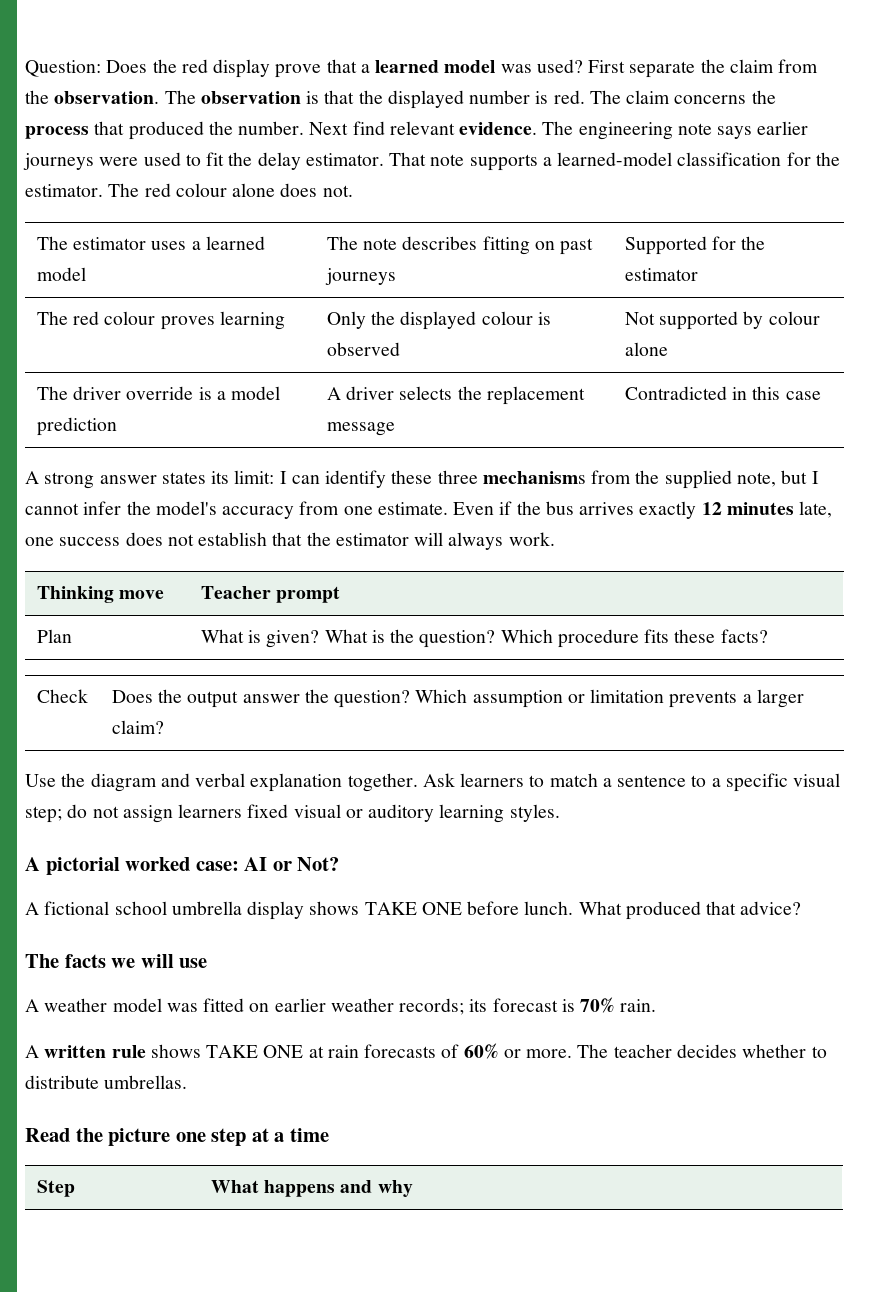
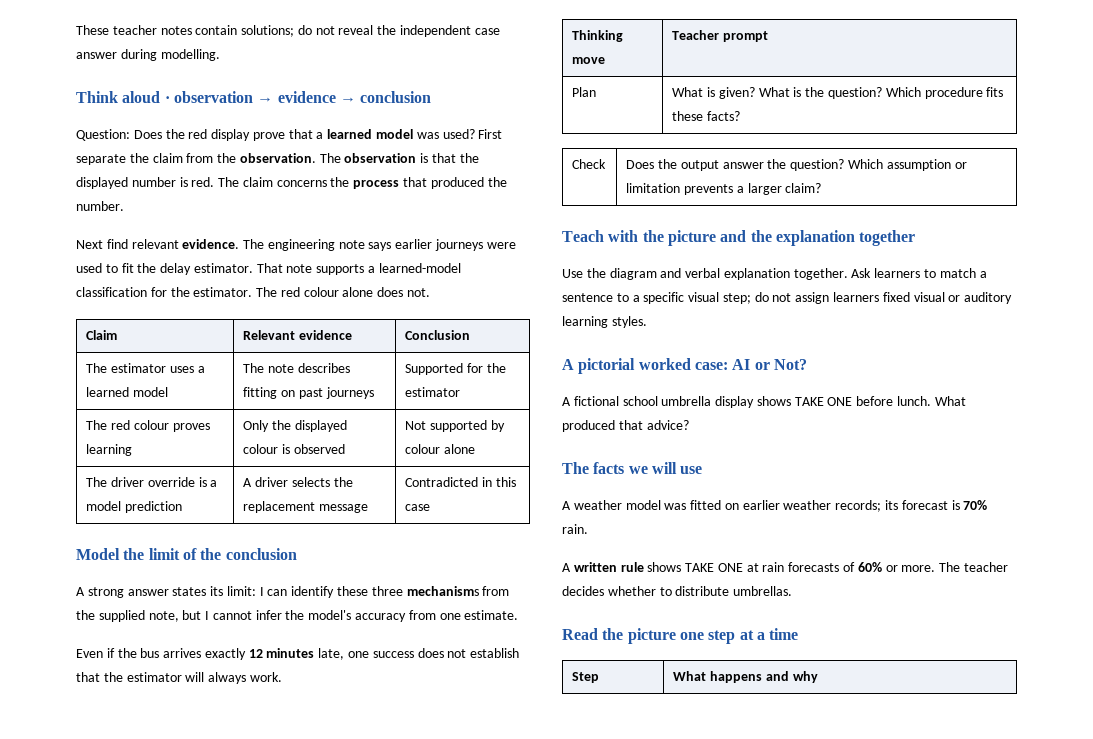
+ These teacher notes contain solutions; do not reveal the independent case answer during modelling.
+ Think aloud · observation → evidence → conclusion
- The claim concerns the process that produced the number. Next find relevant evidence.
+ The claim concerns the process that produced the number.
+ Next find relevant evidence.
+ Claim | Relevant evidence | Conclusion
+ Model the limit of the conclusion
- A strong answer states its limit: I can identify these three mechanisms from the supplied note, but I cannot infer the model's accuracy from one estimate. Even if the bus arrives exactly 12 minutes late, one success does not establish that the estimator will always work.
+ A strong answer states its limit: I can identify these three mechanisms from the supplied note, but I cannot infer the model's accuracy from one estimate.
+ Even if the bus arrives exactly 12 minutes late, one success does not establish that the estimator will always work.
+ Teach with the picture and the explanation together

